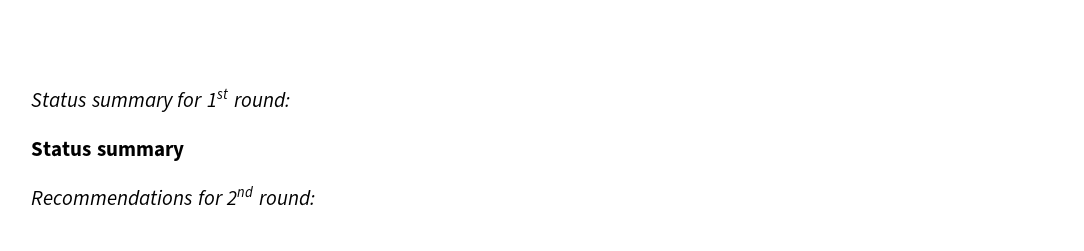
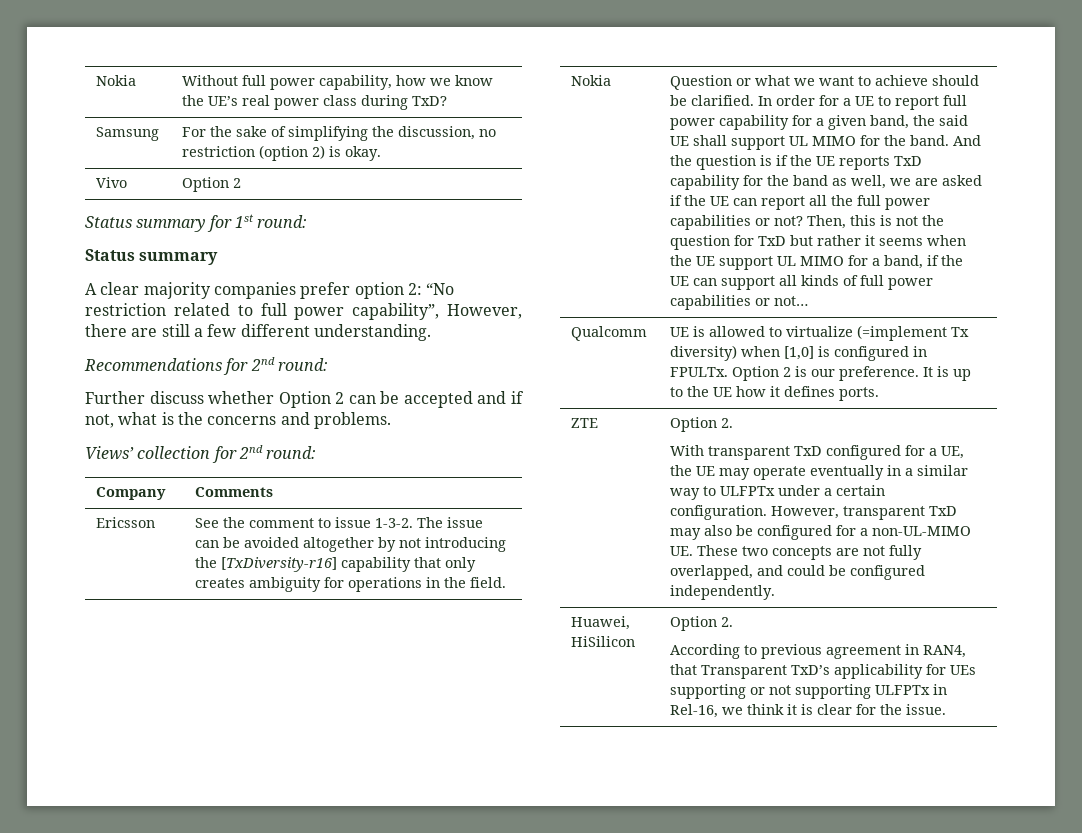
+ Nokia | Without full power capability, how we know the UE’s real power class during TxD?
+ Samsung | For the sake of simplifying the discussion, no restriction (option 2) is okay.
+ Vivo | Option 2
+ A clear majority companies prefer option 2: “No restriction related to full power capability”, However, there are still a few different understanding.
  Recommendations for 2nd round:
+ Further discuss whether Option 2 can be accepted and if not, what is the concerns and problems.
+ Views’ collection for 2nd round:
+ Company | Comments
+ Ericsson | See the comment to issue 1-3-2. The issue can be avoided altogether by not introducing the [TxDiversity-r16] capability that only creates ambiguity for operations in the field.
+ Nokia | Question or what we want to achieve should be clarified. In order for a UE to report full power capability for a given band, the said UE shall support UL MIMO for the band. And the question is if the UE reports TxD capability for the band as well, we are asked if the UE can report all the full power capabilities or not? Then, this is not the question for TxD but rather it seems when the UE support UL MIMO for a band, if the UE can support all kinds of full power capabilities or not…
+ Qualcomm | UE is allowed to virtualize (=implement Tx diversity) when [1,0] is configured in FPULTx. Option 2 is our preference. It is up to the UE how it defines ports.
+ ZTE | Option 2.
+ With transparent TxD configured for a UE, the UE may operate eventually in a similar way to ULFPTx under a certain configuration. However, transparent TxD may also be configured for a non-UL-MIMO UE. These two concepts are not fully overlapped, and could be configured independently.
+ Huawei, HiSilicon | Option 2.
+ According to previous agreement in RAN4, that Transparent TxD’s applicability for UEs supporting or not supporting ULFPTx in Rel-16, we think it is clear for the issue.

